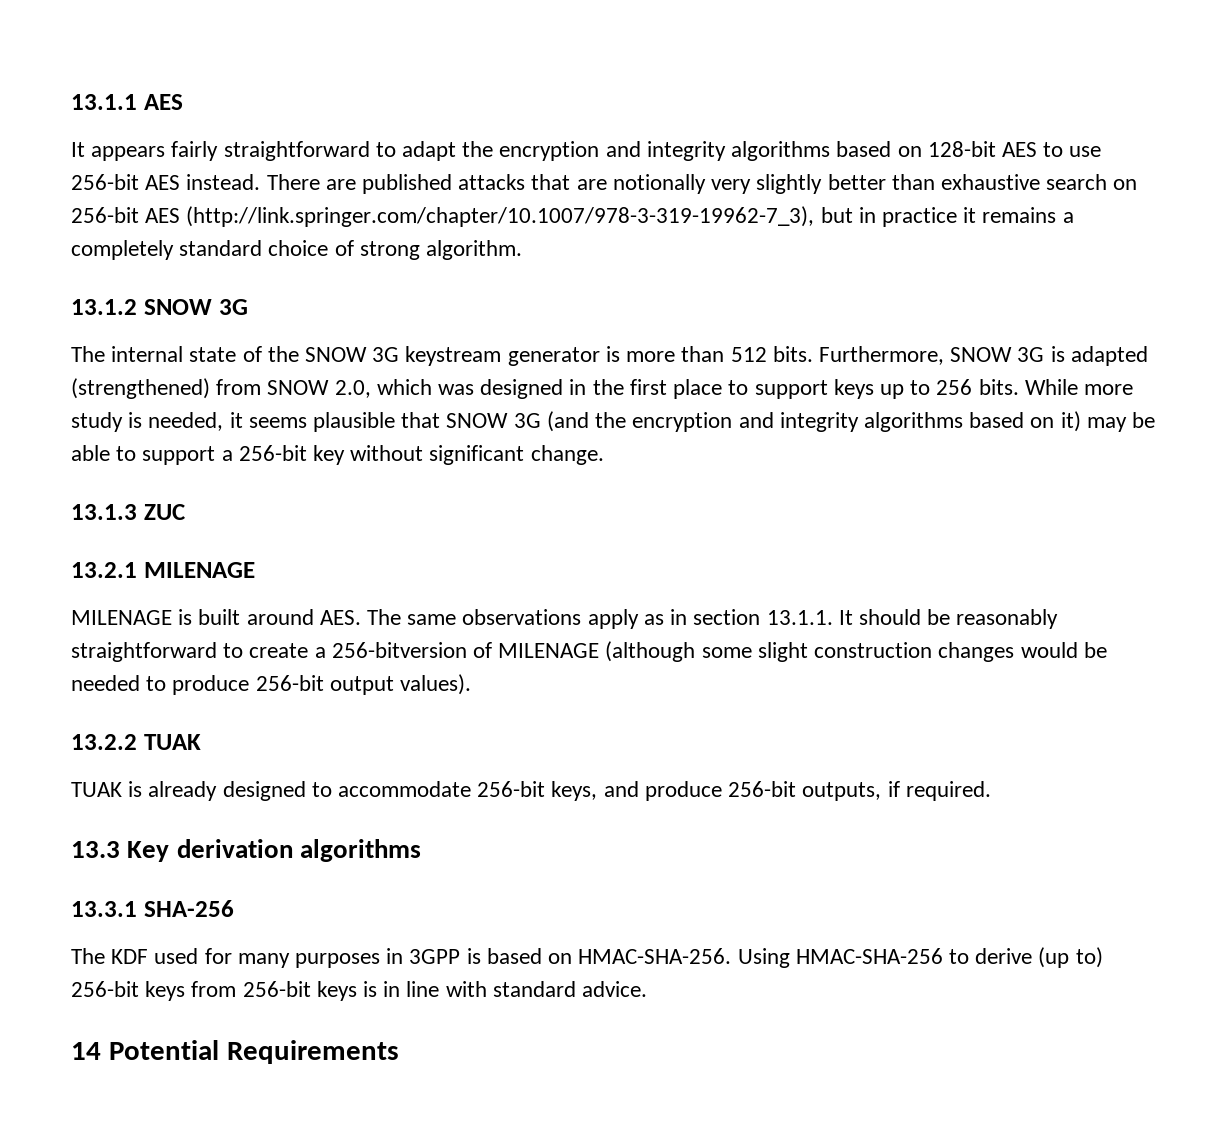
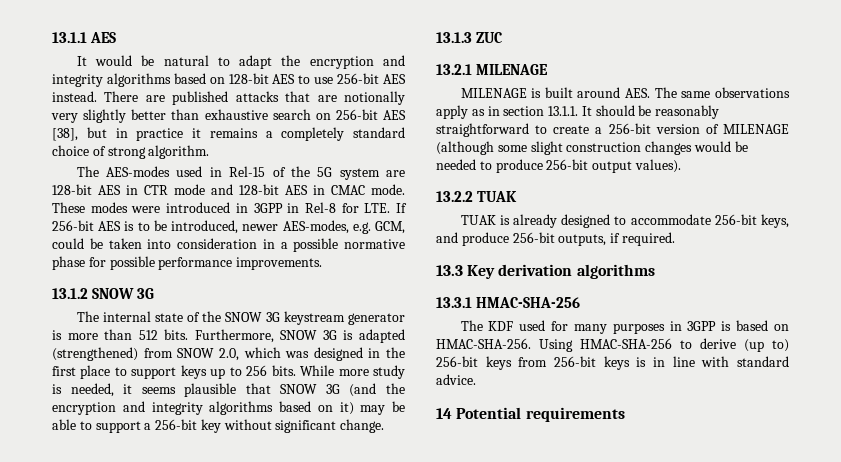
- It appears fairly straightforward to adapt the encryption and integrity algorithms based on 128-bit AES to use 256-bit AES instead.
+ It would be natural to adapt the encryption and integrity algorithms based on 128-bit AES to use 256-bit AES instead.
- There are published attacks that are notionally very slightly better than exhaustive search on 256-bit AES (http://link.springer.com/chapter/10.1007/978-3-319-19962-7_3), but in practice it remains a completely standard choice of strong algorithm.
+ There are published attacks that are notionally very slightly better than exhaustive search on 256-bit AES [38], but in practice it remains a completely standard choice of strong algorithm.
+ The AES-modes used in Rel-15 of the 5G system are 128-bit AES in CTR mode and 128-bit AES in CMAC mode. These modes were introduced in 3GPP in Rel-8 for LTE. If 256-bit AES is to be introduced, newer AES-modes, e.g. GCM, could be taken into consideration in a possible normative phase for possible performance improvements.
- MILENAGE is built around AES. The same observations apply as in section 13.1.1. It should be reasonably straightforward to create a 256-bitversion of MILENAGE (although some slight construction changes would be needed to produce 256-bit output values).
+ MILENAGE is built around AES. The same observations apply as in section 13.1.1. It should be reasonably straightforward to create a 256-bit version of MILENAGE (although some slight construction changes would be needed to produce 256-bit output values).
- 13.3.1 SHA-256
+ 13.3.1 HMAC-SHA-256
- 14 Potential Requirements
+ 14 Potential requirements

